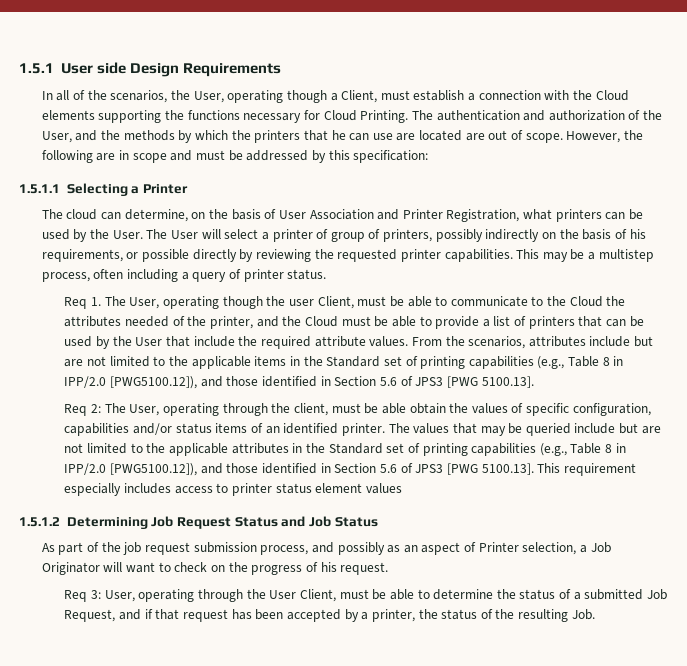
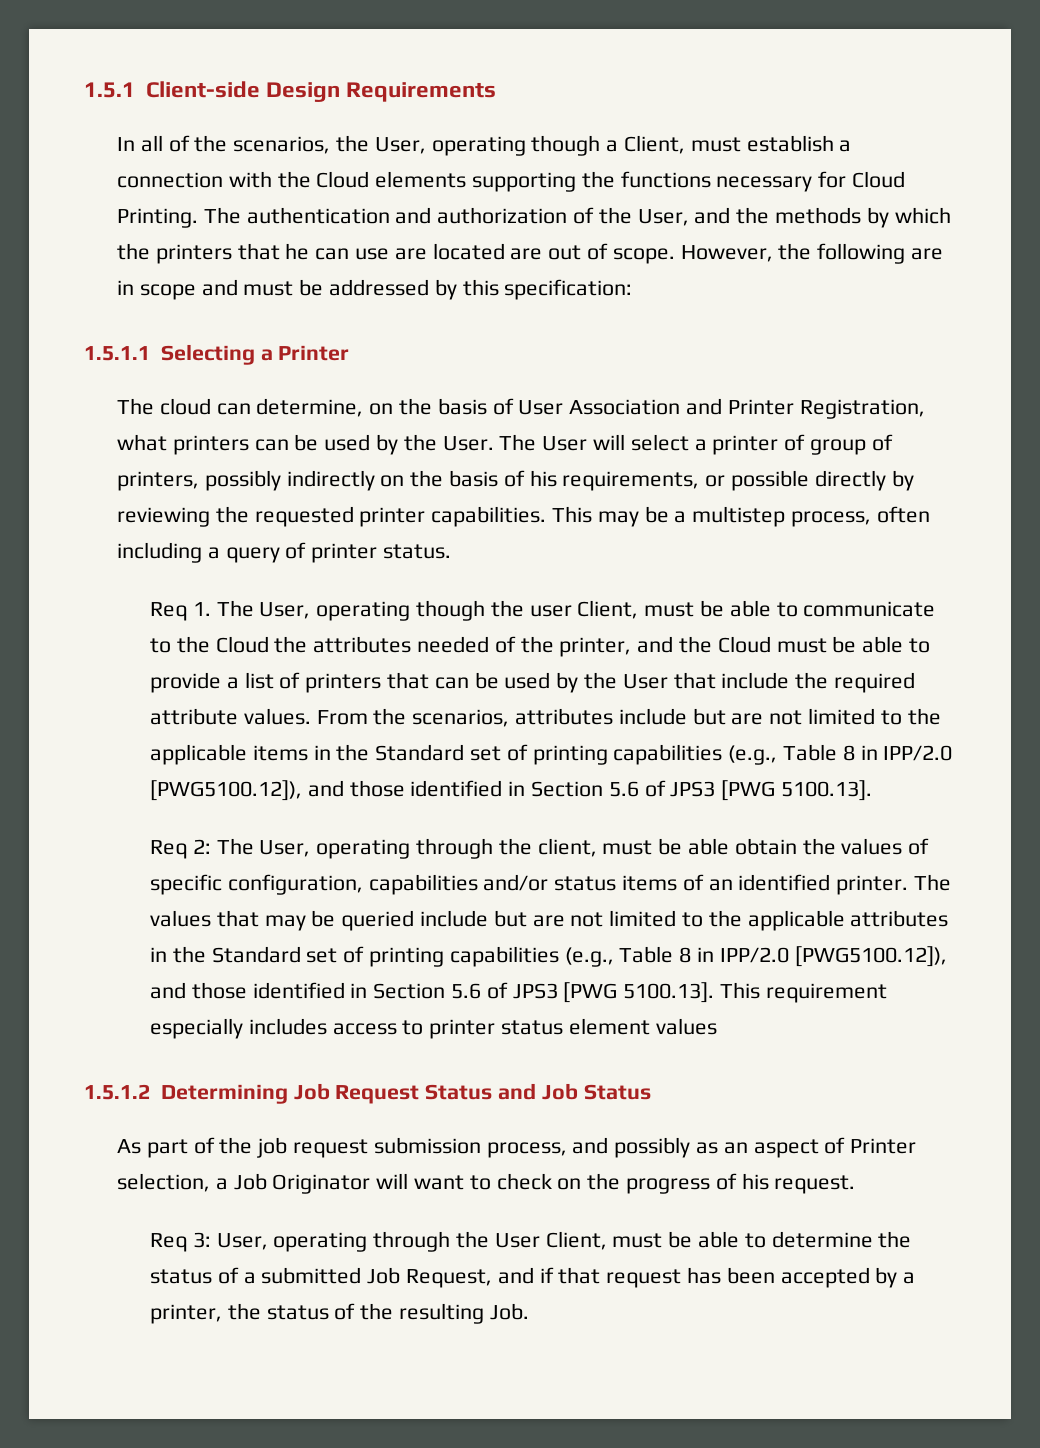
- 1.5.1 User side Design Requirements
+ 1.5.1 Client-side Design Requirements

